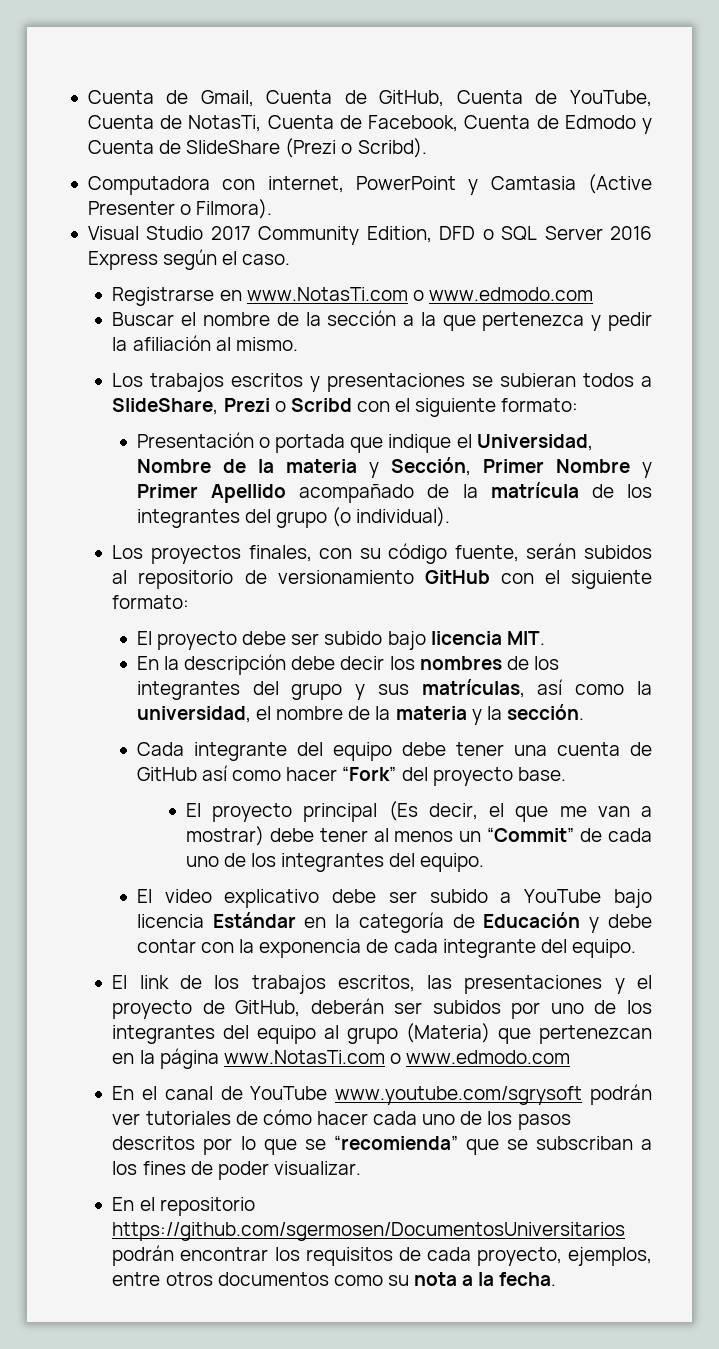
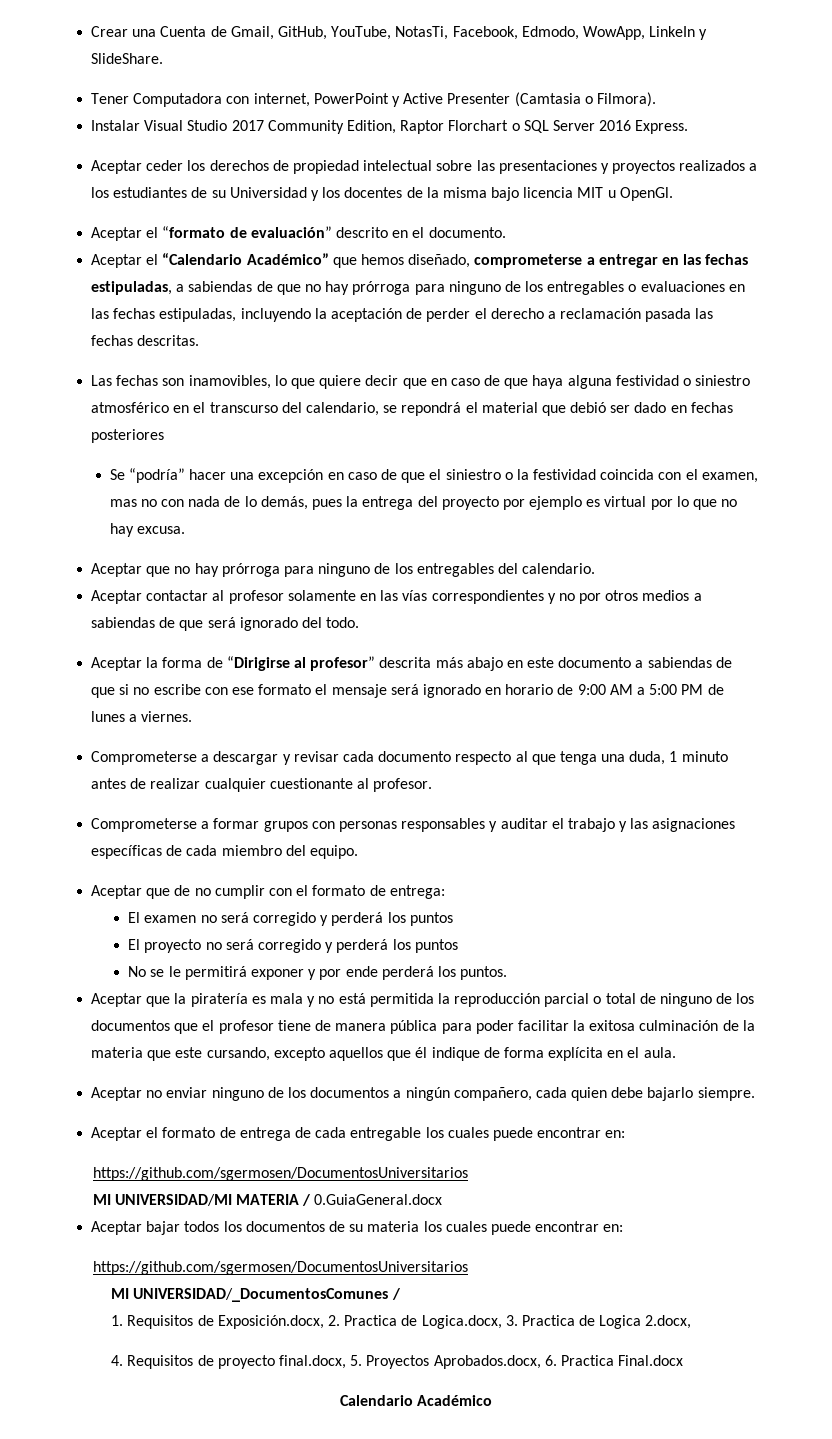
- Cuenta de Gmail, Cuenta de GitHub, Cuenta de YouTube, Cuenta de NotasTi, Cuenta de Facebook, Cuenta de Edmodo y Cuenta de SlideShare (Prezi o Scribd).
- Computadora con internet, PowerPoint y Camtasia (Active Presenter o Filmora).
+ Crear una Cuenta de Gmail, GitHub, YouTube, NotasTi, Facebook, Edmodo, WowApp, LinkeIn y SlideShare.
+ Tener Computadora con internet, PowerPoint y Active Presenter (Camtasia o Filmora).
- Visual Studio 2017 Community Edition, DFD o SQL Server 2016 Express según el caso.
- Registrarse en www.NotasTi.com o www.edmodo.com
- Buscar el nombre de la sección a la que pertenezca y pedir la afiliación al mismo.
- Los trabajos escritos y presentaciones se subieran todos a SlideShare, Prezi o Scribd con el siguiente formato:
- Presentación o portada que indique el Universidad, Nombre de la materia y Sección, Primer Nombre y Primer Apellido acompañado de la matrícula de los integrantes del grupo (o individual).
- Los proyectos finales, con su código fuente, serán subidos al repositorio de versionamiento GitHub con el siguiente formato:
- El proyecto debe ser subido bajo licencia MIT.
- En la descripción debe decir los nombres de los integrantes del grupo y sus matrículas, así como la universidad, el nombre de la materia y la sección.
- Cada integrante del equipo debe tener una cuenta de GitHub así como hacer “Fork” del proyecto base.
- El proyecto principal (Es decir, el que me van a mostrar) debe tener al menos un “Commit” de cada uno de los integrantes del equipo.
- El video explicativo debe ser subido a YouTube bajo licencia Estándar en la categoría de Educación y debe contar con la exponencia de cada integrante del equipo.
- El link de los trabajos escritos, las presentaciones y el proyecto de GitHub, deberán ser subidos por uno de los integrantes del equipo al grupo (Materia) que pertenezcan en la página www.NotasTi.com o www.edmodo.com
- En el canal de YouTube www.youtube.com/sgrysoft podrán ver tutoriales de cómo hacer cada uno de los pasos descritos por lo que se “recomienda” que se subscriban a los fines de poder visualizar.
- En el repositorio https://github.com/sgermosen/DocumentosUniversitarios podrán encontrar los requisitos de cada proyecto, ejemplos, entre otros documentos como su nota a la fecha.
+ Instalar Visual Studio 2017 Community Edition, Raptor Florchart o SQL Server 2016 Express.
+ Aceptar ceder los derechos de propiedad intelectual sobre las presentaciones y proyectos realizados a los estudiantes de su Universidad y los docentes de la misma bajo licencia MIT u OpenGl.
+ Aceptar el “formato de evaluación” descrito en el documento.
+ Aceptar el “Calendario Académico” que hemos diseñado, comprometerse a entregar en las fechas estipuladas, a sabiendas de que no hay prórroga para ninguno de los entregables o evaluaciones en las fechas estipuladas, incluyendo la aceptación de perder el derecho a reclamación pasada las fechas descritas.
+ Las fechas son inamovibles, lo que quiere decir que en caso de que haya alguna festividad o siniestro atmosférico en el transcurso del calendario, se repondrá el material que debió ser dado en fechas posteriores
+ Se “podría” hacer una excepción en caso de que el siniestro o la festividad coincida con el examen, mas no con nada de lo demás, pues la entrega del proyecto por ejemplo es virtual por lo que no hay excusa.
+ Aceptar que no hay prórroga para ninguno de los entregables del calendario.
+ Aceptar contactar al profesor solamente en las vías correspondientes y no por otros medios a sabiendas de que será ignorado del todo.
+ Aceptar la forma de “Dirigirse al profesor” descrita más abajo en este documento a sabiendas de que si no escribe con ese formato el mensaje será ignorado en horario de 9:00 AM a 5:00 PM de lunes a viernes.
+ Comprometerse a descargar y revisar cada documento respecto al que tenga una duda, 1 minuto antes de realizar cualquier cuestionante al profesor.
+ Comprometerse a formar grupos con personas responsables y auditar el trabajo y las asignaciones específicas de cada miembro del equipo.
+ Aceptar que de no cumplir con el formato de entrega:
+ El examen no será corregido y perderá los puntos
+ El proyecto no será corregido y perderá los puntos
+ No se le permitirá exponer y por ende perderá los puntos.
+ Aceptar que la piratería es mala y no está permitida la reproducción parcial o total de ninguno de los documentos que el profesor tiene de manera pública para poder facilitar la exitosa culminación de la materia que este cursando, excepto aquellos que él indique de forma explícita en el aula.
+ Aceptar no enviar ninguno de los documentos a ningún compañero, cada quien debe bajarlo siempre.
+ Aceptar el formato de entrega de cada entregable los cuales puede encontrar en:
+ https://github.com/sgermosen/DocumentosUniversitarios
+ MI UNIVERSIDAD/MI MATERIA / 0.GuiaGeneral.docx
+ Aceptar bajar todos los documentos de su materia los cuales puede encontrar en:
+ https://github.com/sgermosen/DocumentosUniversitarios
+ MI UNIVERSIDAD/_DocumentosComunes /
+ 1. Requisitos de Exposición.docx, 2. Practica de Logica.docx, 3. Practica de Logica 2.docx,
+ 4. Requisitos de proyecto final.docx, 5. Proyectos Aprobados.docx, 6. Practica Final.docx
+ Calendario Académico

